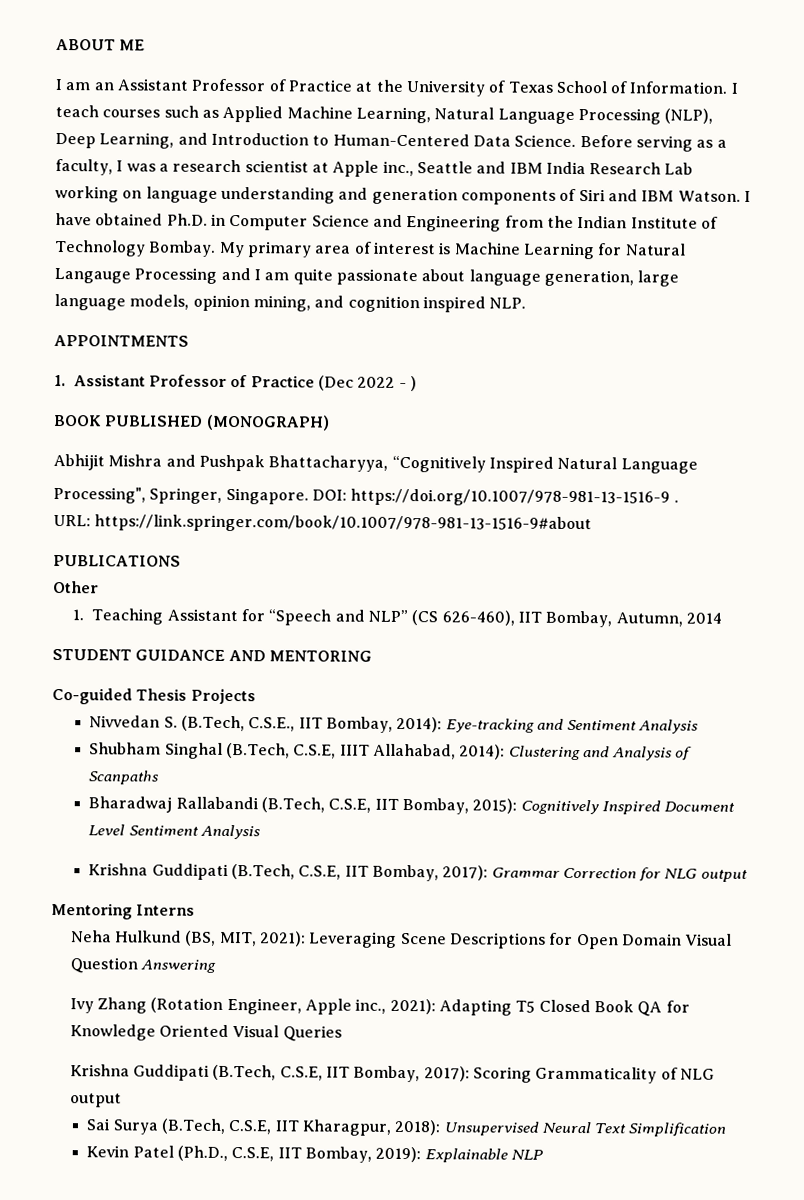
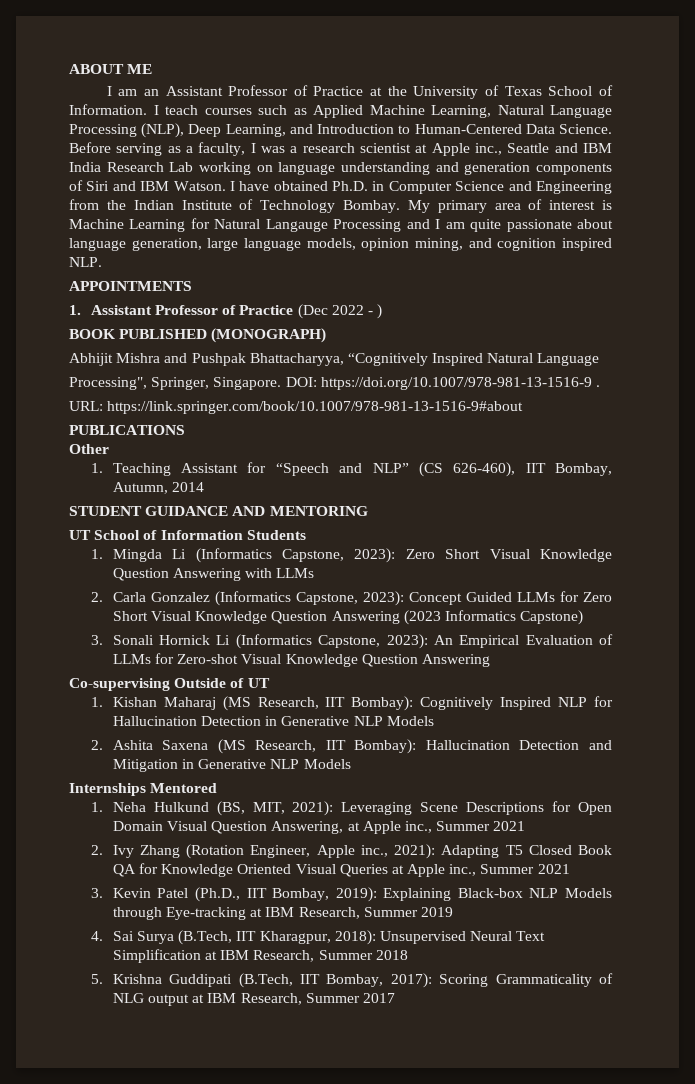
- Co-guided Thesis Projects
- Nivvedan S. (B.Tech, C.S.E., IIT Bombay, 2014): Eye-tracking and Sentiment Analysis
- Shubham Singhal (B.Tech, C.S.E, IIIT Allahabad, 2014): Clustering and Analysis of Scanpaths
- Bharadwaj Rallabandi (B.Tech, C.S.E, IIT Bombay, 2015): Cognitively Inspired Document Level Sentiment Analysis
- Krishna Guddipati (B.Tech, C.S.E, IIT Bombay, 2017): Grammar Correction for NLG output
- Mentoring Interns
- Neha Hulkund (BS, MIT, 2021): Leveraging Scene Descriptions for Open Domain Visual Question Answering
- Ivy Zhang (Rotation Engineer, Apple inc., 2021): Adapting T5 Closed Book QA for Knowledge Oriented Visual Queries
- Krishna Guddipati (B.Tech, C.S.E, IIT Bombay, 2017): Scoring Grammaticality of NLG output
- Sai Surya (B.Tech, C.S.E, IIT Kharagpur, 2018): Unsupervised Neural Text Simplification
- Kevin Patel (Ph.D., C.S.E, IIT Bombay, 2019): Explainable NLP
+ UT School of Information Students
+ 1. Mingda Li (Informatics Capstone, 2023): Zero Short Visual Knowledge Question Answering with LLMs
+ 2. Carla Gonzalez (Informatics Capstone, 2023): Concept Guided LLMs for Zero Short Visual Knowledge Question Answering (2023 Informatics Capstone)
+ 3. Sonali Hornick Li (Informatics Capstone, 2023): An Empirical Evaluation of LLMs for Zero-shot Visual Knowledge Question Answering
+ Co-supervising Outside of UT
+ 1. Kishan Maharaj (MS Research, IIT Bombay): Cognitively Inspired NLP for Hallucination Detection in Generative NLP Models
+ 2. Ashita Saxena (MS Research, IIT Bombay): Hallucination Detection and Mitigation in Generative NLP Models
+ Internships Mentored
+ 1. Neha Hulkund (BS, MIT, 2021): Leveraging Scene Descriptions for Open Domain Visual Question Answering, at Apple inc., Summer 2021
+ 2. Ivy Zhang (Rotation Engineer, Apple inc., 2021): Adapting T5 Closed Book QA for Knowledge Oriented Visual Queries at Apple inc., Summer 2021
+ 3. Kevin Patel (Ph.D., IIT Bombay, 2019): Explaining Black-box NLP Models through Eye-tracking at IBM Research, Summer 2019
+ 4. Sai Surya (B.Tech, IIT Kharagpur, 2018): Unsupervised Neural Text Simplification at IBM Research, Summer 2018
+ 5. Krishna Guddipati (B.Tech, IIT Bombay, 2017): Scoring Grammaticality of NLG output at IBM Research, Summer 2017

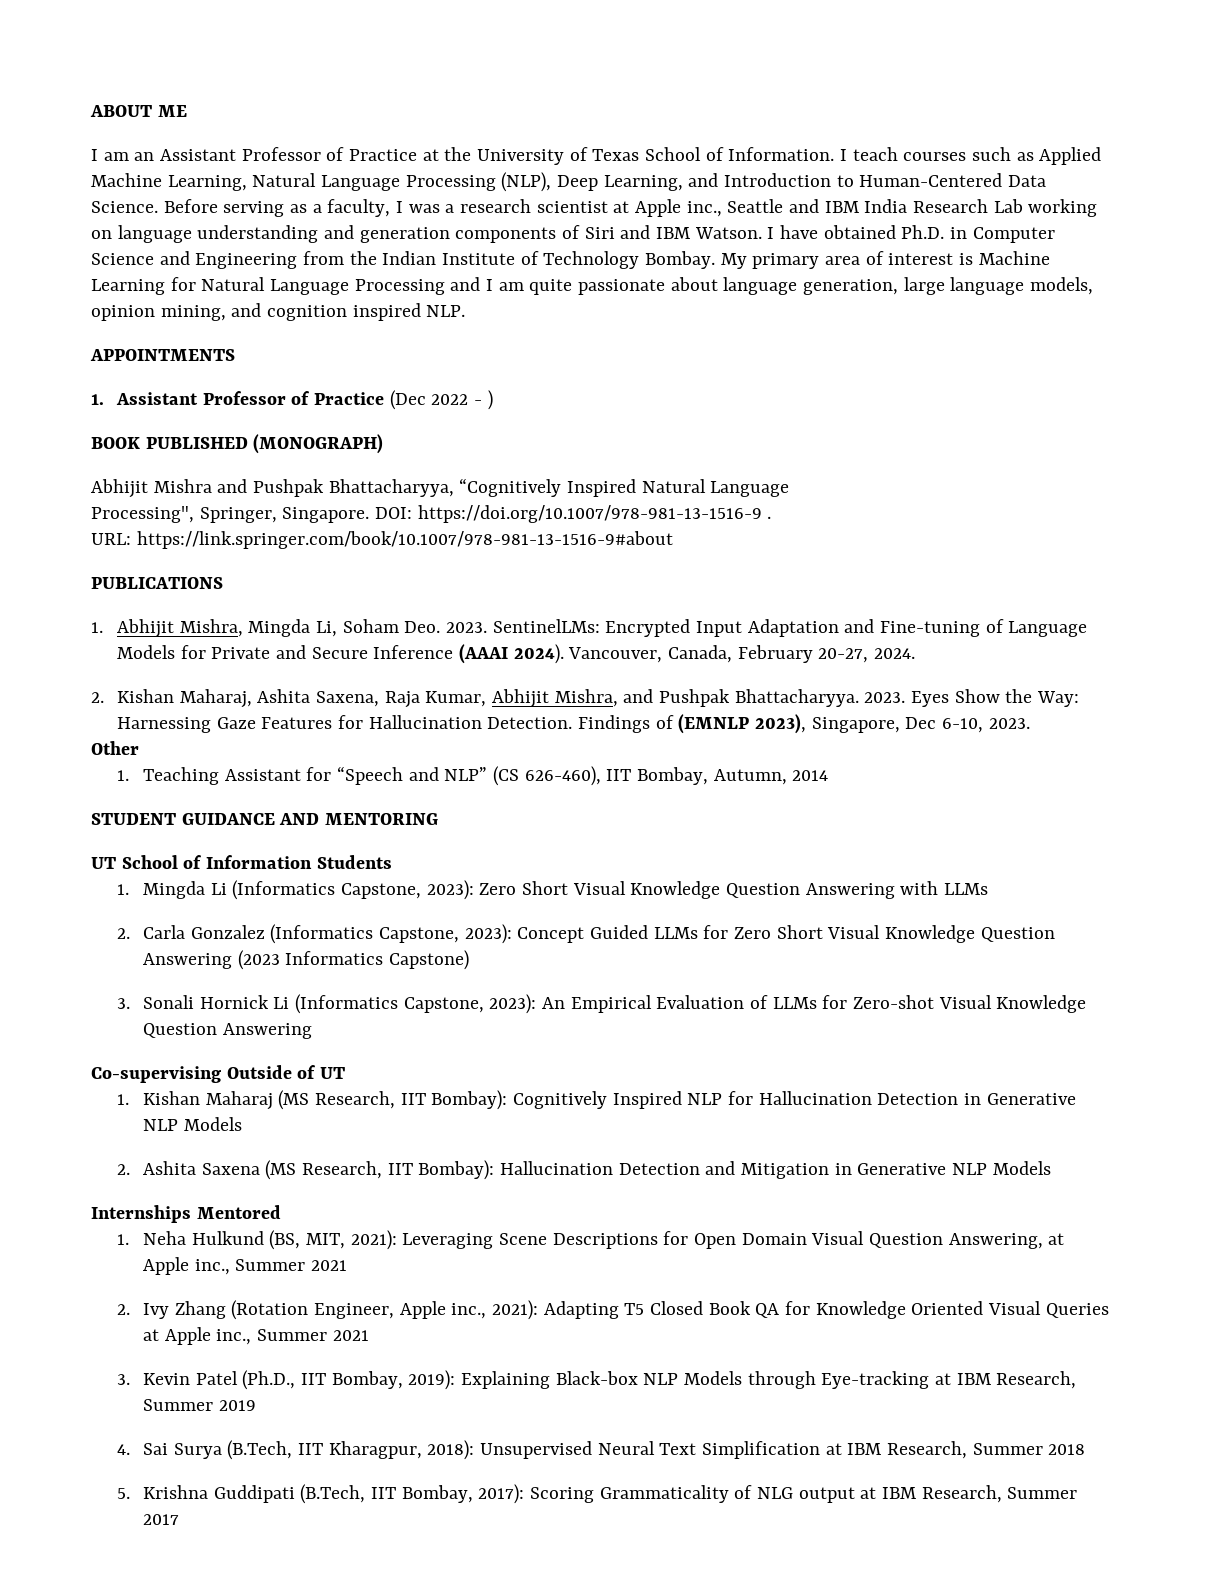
- My primary area of interest is Machine Learning for Natural Langauge Processing and I am quite passionate about language generation, large language models, opinion mining, and cognition inspired NLP.
+ My primary area of interest is Machine Learning for Natural Language Processing and I am quite passionate about language generation, large language models, opinion mining, and cognition inspired NLP.
+ 1. Abhijit Mishra, Mingda Li, Soham Deo. 2023. SentinelLMs: Encrypted Input Adaptation and Fine-tuning of Language Models for Private and Secure Inference (AAAI 2024). Vancouver, Canada, February 20-27, 2024.
+ 2. Kishan Maharaj, Ashita Saxena, Raja Kumar, Abhijit Mishra, and Pushpak Bhattacharyya. 2023. Eyes Show the Way: Harnessing Gaze Features for Hallucination Detection. Findings of (EMNLP 2023), Singapore, Dec 6-10, 2023.

